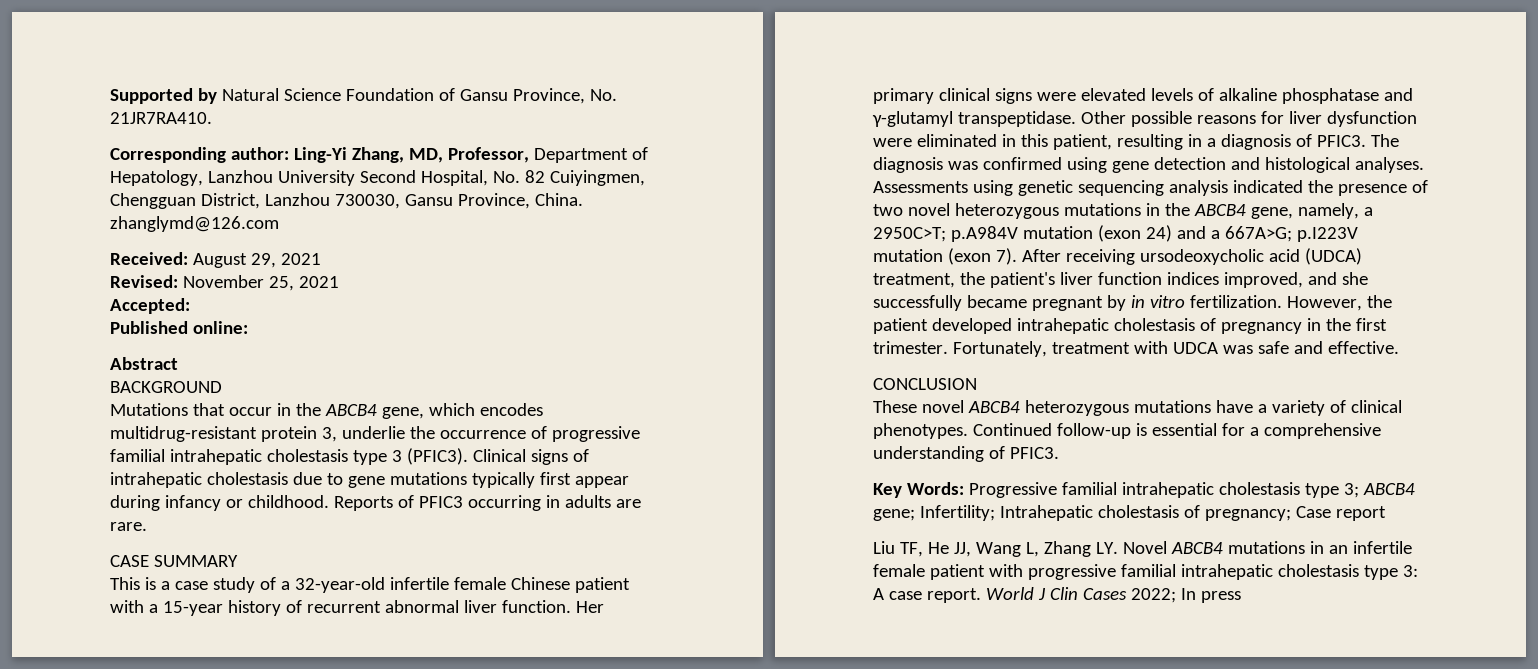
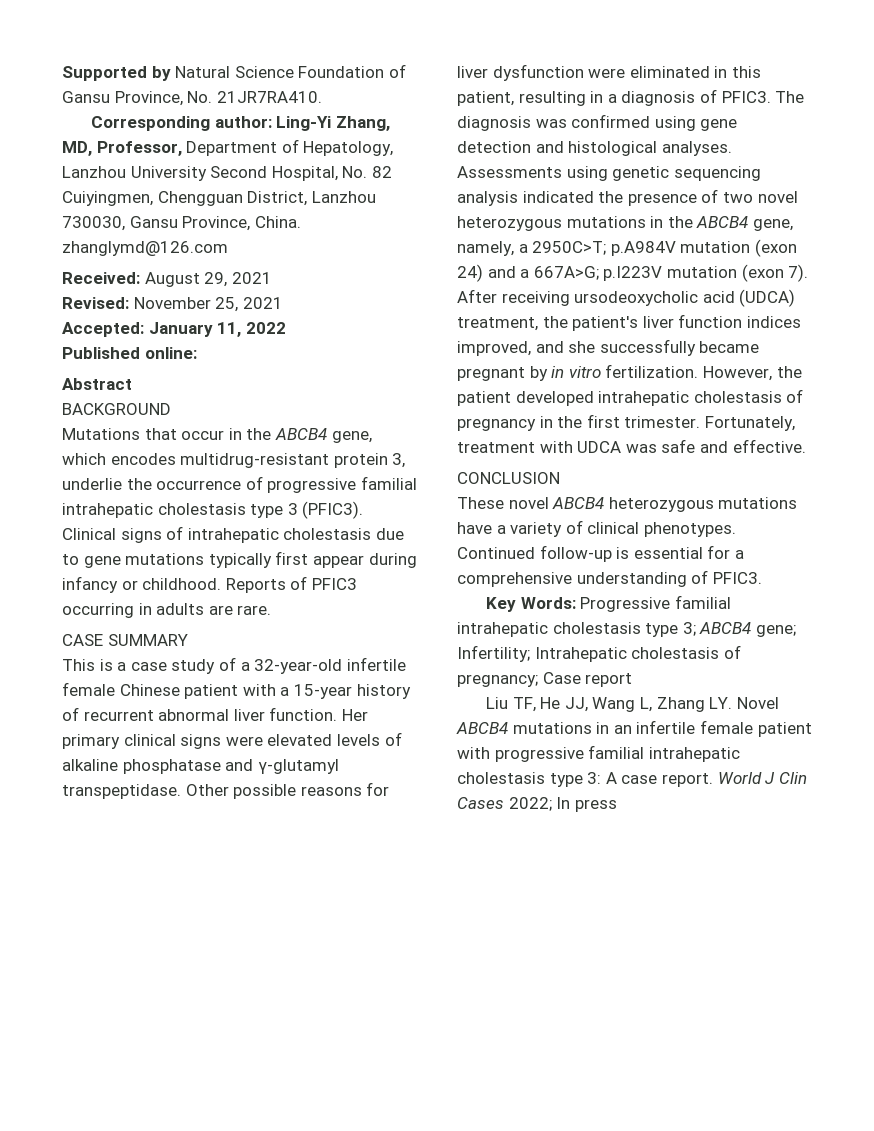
- Accepted:
+ Accepted: January 11, 2022

